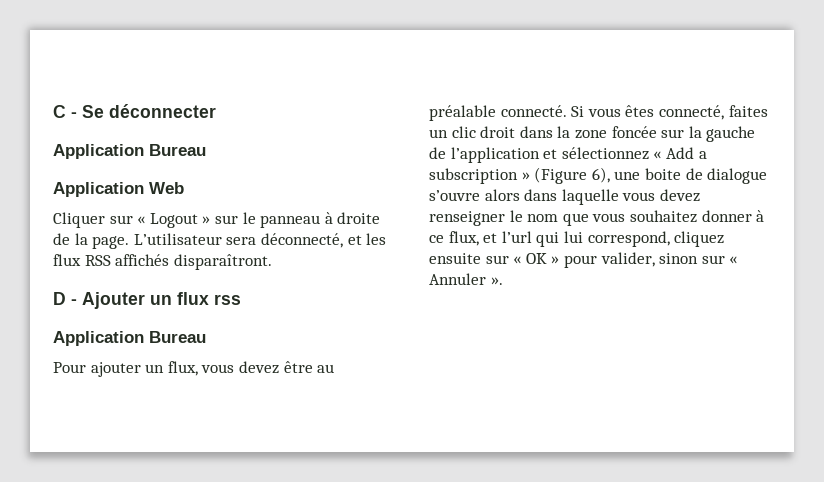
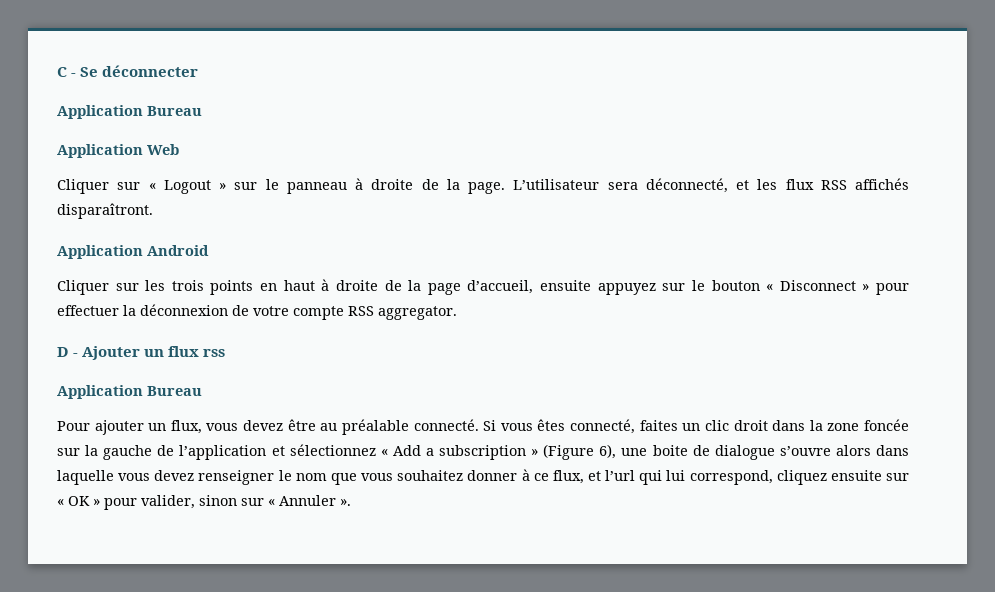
+ Application Android
+ Cliquer sur les trois points en haut à droite de la page d’accueil, ensuite appuyez sur le bouton « Disconnect » pour effectuer la déconnexion de votre compte RSS aggregator.

